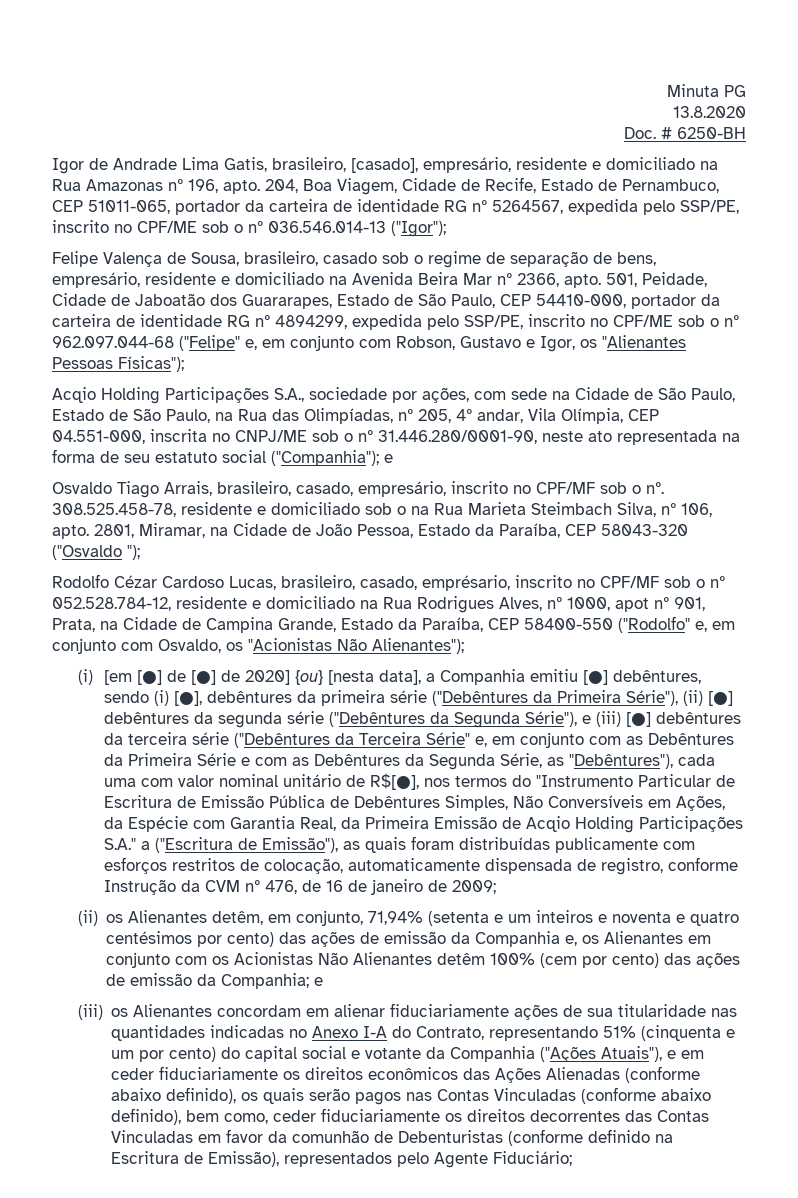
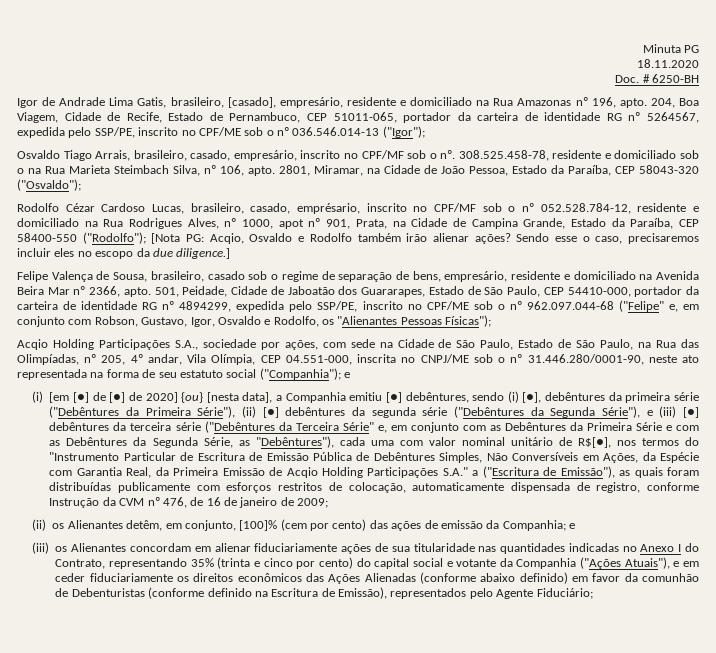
- 13.8.2020
+ 18.11.2020
+ Osvaldo Tiago Arrais, brasileiro, casado, empresário, inscrito no CPF/MF sob o nº. 308.525.458-78, residente e domiciliado sob o na Rua Marieta Steimbach Silva, nº 106, apto. 2801, Miramar, na Cidade de João Pessoa, Estado da Paraíba, CEP 58043-320 ("Osvaldo");
+ Rodolfo Cézar Cardoso Lucas, brasileiro, casado, emprésario, inscrito no CPF/MF sob o nº 052.528.784-12, residente e domiciliado na Rua Rodrigues Alves, nº 1000, apot nº 901, Prata, na Cidade de Campina Grande, Estado da Paraíba, CEP 58400-550 ("Rodolfo"); [Nota PG: Acqio, Osvaldo e Rodolfo também irão alienar ações? Sendo esse o caso, precisaremos incluir eles no escopo da due diligence.]
- 501, Peidade, Cidade de Jaboatão dos Guararapes, Estado de São Paulo, CEP 54410-000, portador da carteira de identidade RG nº 4894299, expedida pelo SSP/PE, inscrito no CPF/ME sob o nº 962.097.044-68 ("Felipe" e, em conjunto com Robson, Gustavo e Igor, os "Alienantes Pessoas Físicas");
+ 501, Peidade, Cidade de Jaboatão dos Guararapes, Estado de São Paulo, CEP 54410-000, portador da carteira de identidade RG nº 4894299, expedida pelo SSP/PE, inscrito no CPF/ME sob o nº 962.097.044-68 ("Felipe" e, em conjunto com Robson, Gustavo, Igor, Osvaldo e Rodolfo, os "Alienantes Pessoas Físicas");
- Osvaldo Tiago Arrais, brasileiro, casado, empresário, inscrito no CPF/MF sob o nº. 308.525.458-78, residente e domiciliado sob o na Rua Marieta Steimbach Silva, nº 106, apto. 2801, Miramar, na Cidade de João Pessoa, Estado da Paraíba, CEP 58043-320 ("Osvaldo ");
- Rodolfo Cézar Cardoso Lucas, brasileiro, casado, emprésario, inscrito no CPF/MF sob o nº 052.528.784-12, residente e domiciliado na Rua Rodrigues Alves, nº 1000, apot nº 901, Prata, na Cidade de Campina Grande, Estado da Paraíba, CEP 58400-550 ("Rodolfo" e, em conjunto com Osvaldo, os "Acionistas Não Alienantes");
- (ii) os Alienantes detêm, em conjunto, 71,94% (setenta e um inteiros e noventa e quatro centésimos por cento) das ações de emissão da Companhia e, os Alienantes em conjunto com os Acionistas Não Alienantes detêm 100% (cem por cento) das ações de emissão da Companhia; e
+ (ii) os Alienantes detêm, em conjunto, [100]% (cem por cento) das ações de emissão da Companhia; e
- (iii) os Alienantes concordam em alienar fiduciariamente ações de sua titularidade nas quantidades indicadas no Anexo I-A do Contrato, representando 51% (cinquenta e um por cento) do capital social e votante da Companhia ("Ações Atuais"), e em ceder fiduciariamente os direitos econômicos das Ações Alienadas (conforme abaixo definido), os quais serão pagos nas Contas Vinculadas (conforme abaixo definido), bem como, ceder fiduciariamente os direitos decorrentes das Contas Vinculadas em favor da comunhão de Debenturistas (conforme definido na Escritura de Emissão), representados pelo Agente Fiduciário;
+ (iii) os Alienantes concordam em alienar fiduciariamente ações de sua titularidade nas quantidades indicadas no Anexo I do Contrato, representando 35% (trinta e cinco por cento) do capital social e votante da Companhia ("Ações Atuais"), e em ceder fiduciariamente os direitos econômicos das Ações Alienadas (conforme abaixo definido) em favor da comunhão de Debenturistas (conforme definido na Escritura de Emissão), representados pelo Agente Fiduciário;

